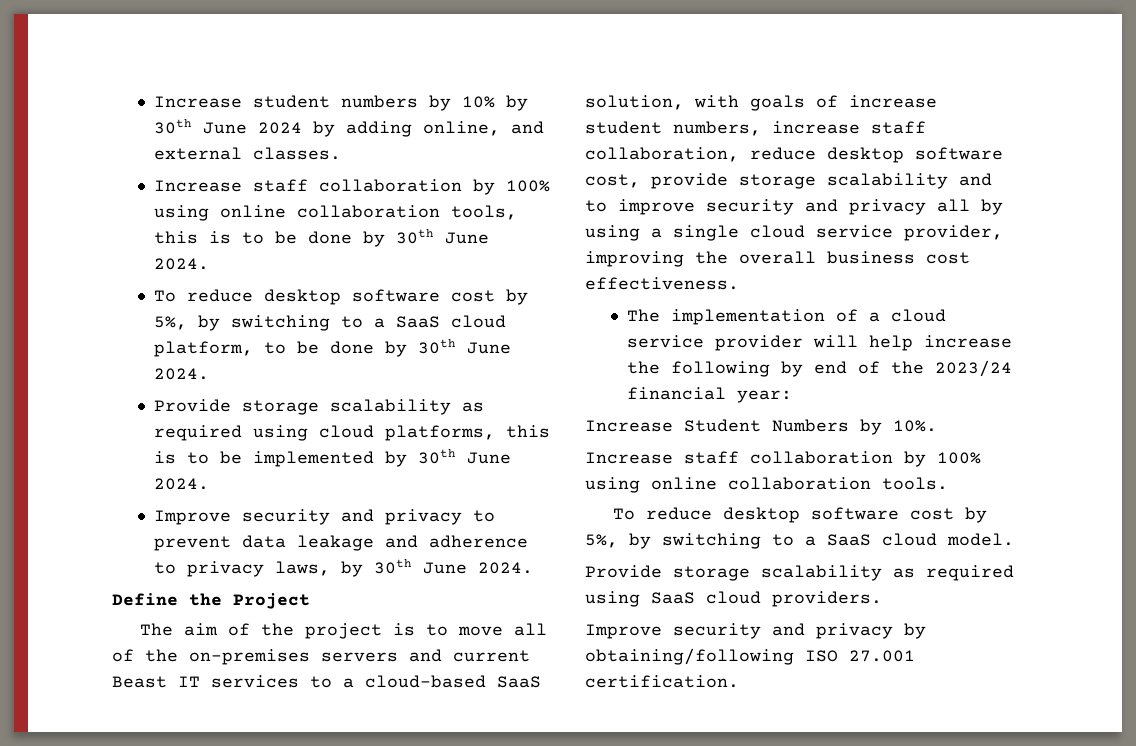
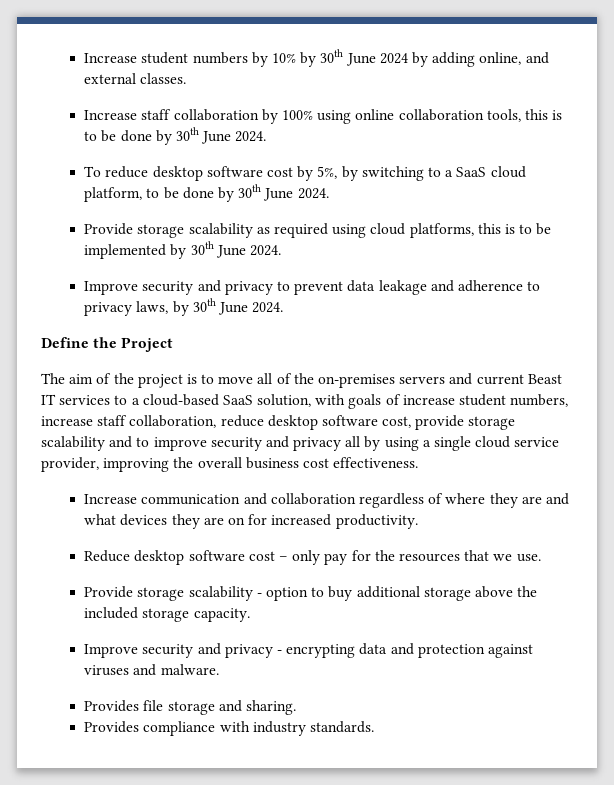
- The implementation of a cloud service provider will help increase the following by end of the 2023/24 financial year:
- Increase Student Numbers by 10%.
- Increase staff collaboration by 100% using online collaboration tools.
- To reduce desktop software cost by 5%, by switching to a SaaS cloud model.
- Provide storage scalability as required using SaaS cloud providers.
- Improve security and privacy by obtaining/following ISO 27.001 certification.
+ Increase communication and collaboration regardless of where they are and what devices they are on for increased productivity.
+ Reduce desktop software cost – only pay for the resources that we use.
+ Provide storage scalability - option to buy additional storage above the included storage capacity.
+ Improve security and privacy - encrypting data and protection against viruses and malware.
+ Provides file storage and sharing.
+ Provides compliance with industry standards.

